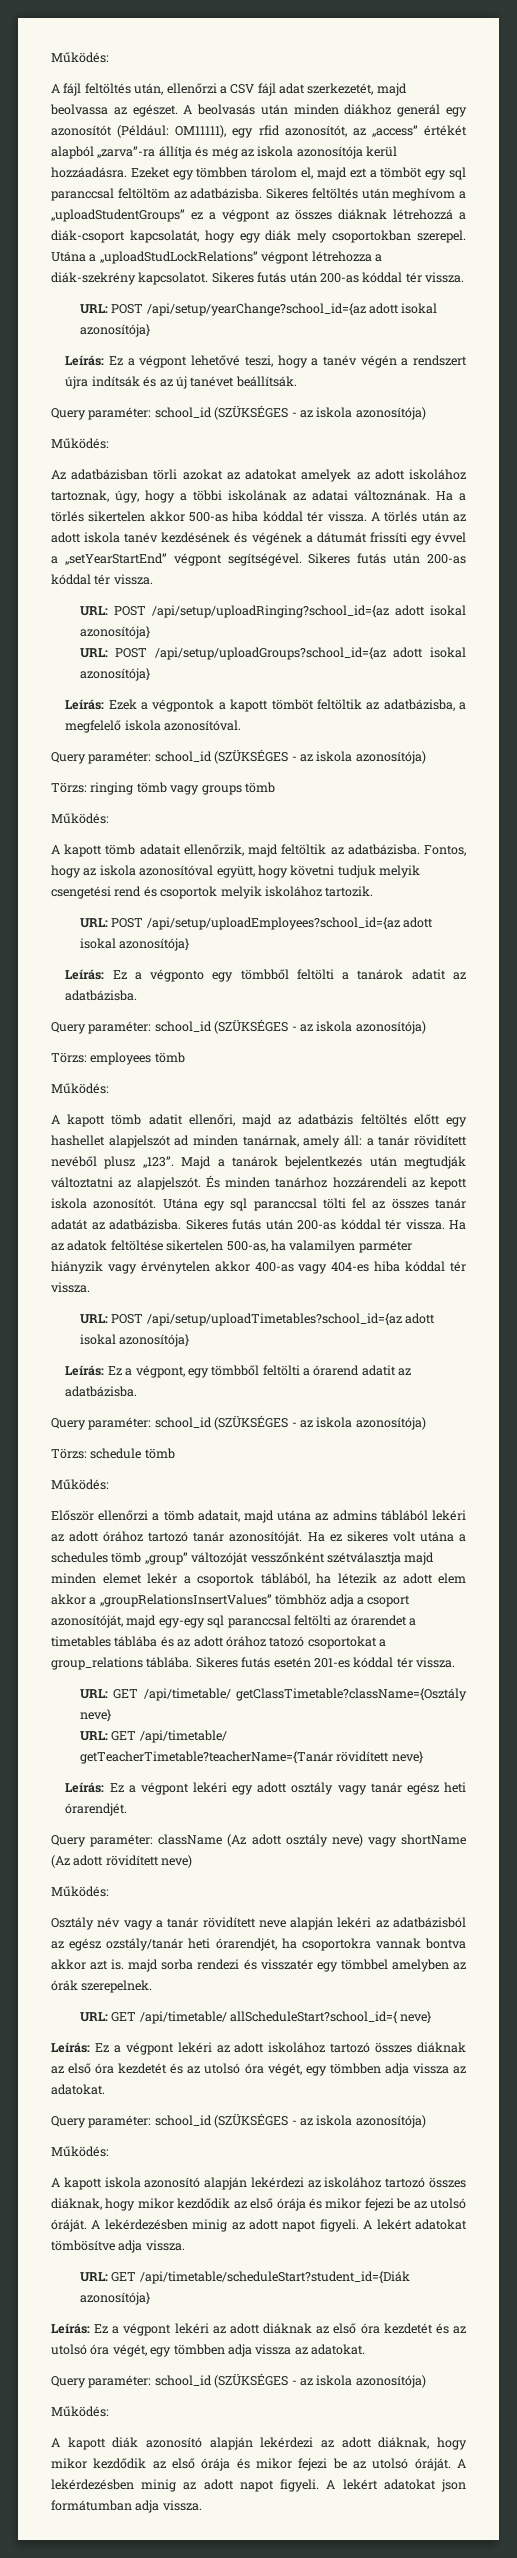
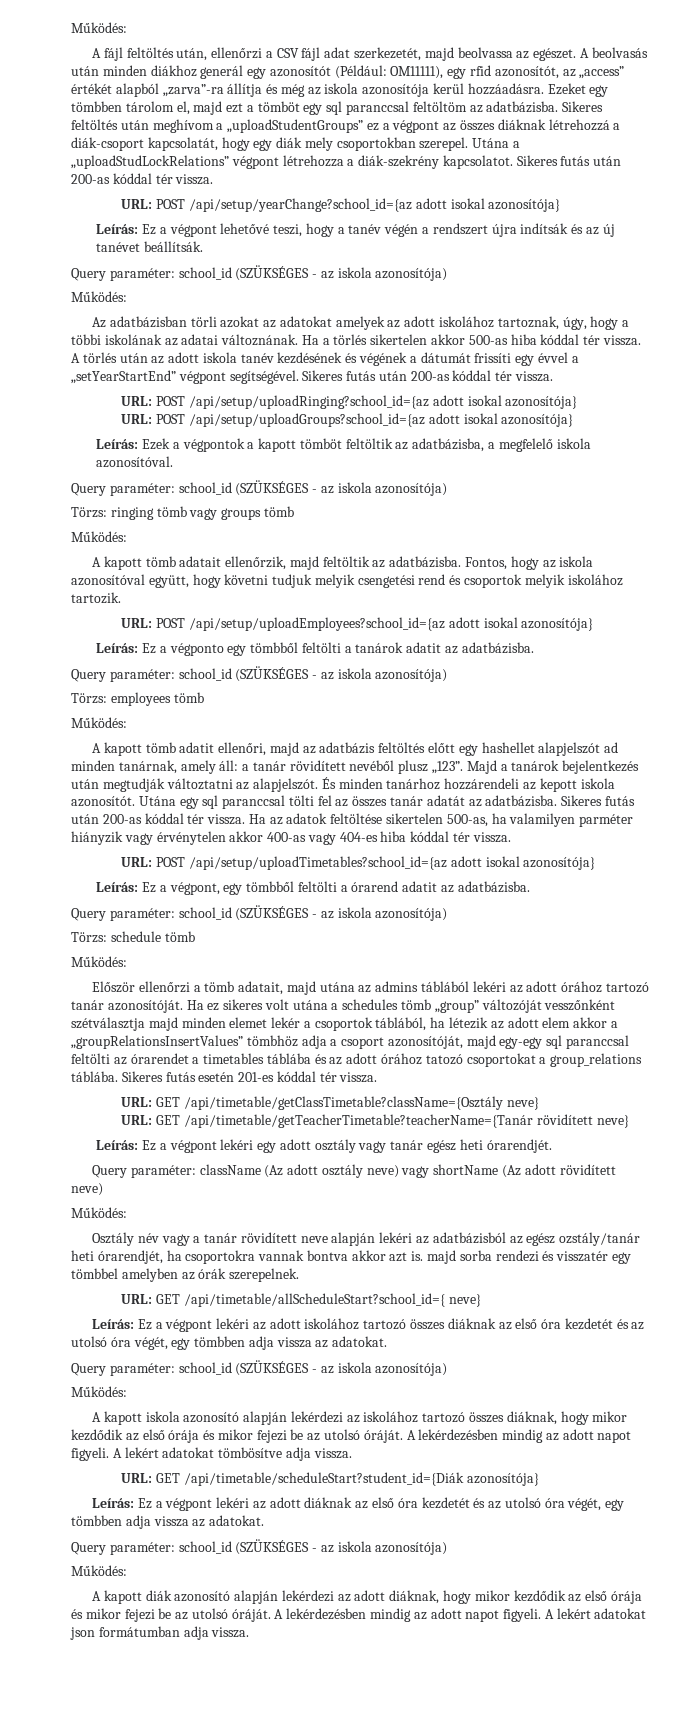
- URL: GET /api/timetable/ getClassTimetable?className={Osztály neve}
+ URL: GET /api/timetable/getClassTimetable?className={Osztály neve}
- URL: GET /api/timetable/ getTeacherTimetable?teacherName={Tanár rövidített neve}
+ URL: GET /api/timetable/getTeacherTimetable?teacherName={Tanár rövidített neve}
- URL: GET /api/timetable/ allScheduleStart?school_id={ neve}
+ URL: GET /api/timetable/allScheduleStart?school_id={ neve}
- A kapott iskola azonosító alapján lekérdezi az iskolához tartozó összes diáknak, hogy mikor kezdődik az első órája és mikor fejezi be az utolsó óráját. A lekérdezésben minig az adott napot figyeli.
+ A kapott iskola azonosító alapján lekérdezi az iskolához tartozó összes diáknak, hogy mikor kezdődik az első órája és mikor fejezi be az utolsó óráját. A lekérdezésben mindig az adott napot figyeli.
- A kapott diák azonosító alapján lekérdezi az adott diáknak, hogy mikor kezdődik az első órája és mikor fejezi be az utolsó óráját. A lekérdezésben minig az adott napot figyeli.
+ A kapott diák azonosító alapján lekérdezi az adott diáknak, hogy mikor kezdődik az első órája és mikor fejezi be az utolsó óráját. A lekérdezésben mindig az adott napot figyeli.

